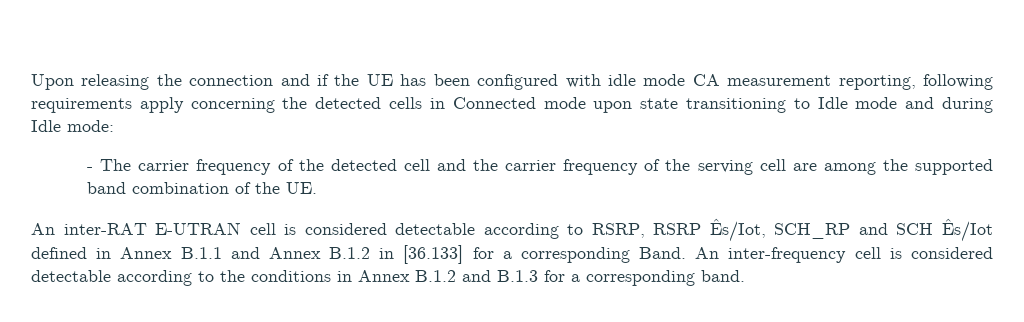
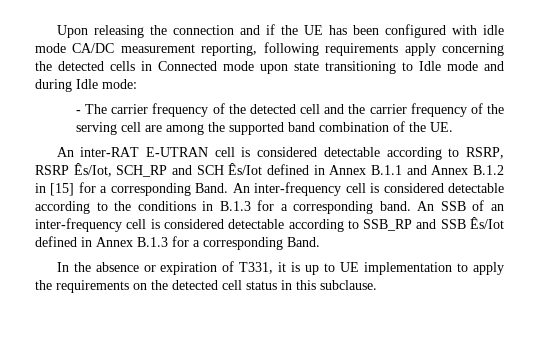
- Upon releasing the connection and if the UE has been configured with idle mode CA measurement reporting, following requirements apply concerning the detected cells in Connected mode upon state transitioning to Idle mode and during Idle mode:
+ Upon releasing the connection and if the UE has been configured with idle mode CA/DC measurement reporting, following requirements apply concerning the detected cells in Connected mode upon state transitioning to Idle mode and during Idle mode:
- An inter-RAT E-UTRAN cell is considered detectable according to RSRP, RSRP Ês/Iot, SCH_RP and SCH Ês/Iot defined in Annex B.1.1 and Annex B.1.2 in [36.133] for a corresponding Band.
+ An inter-RAT E-UTRAN cell is considered detectable according to RSRP, RSRP Ês/Iot, SCH_RP and SCH Ês/Iot defined in Annex B.1.1 and Annex B.1.2 in [15] for a corresponding Band.
- An inter-frequency cell is considered detectable according to the conditions in Annex B.1.2 and B.1.3 for a corresponding band.
+ An inter-frequency cell is considered detectable according to the conditions in B.1.3 for a corresponding band.
+ An SSB of an inter-frequency cell is considered detectable according to SSB_RP and SSB Ês/Iot defined in Annex B.1.3 for a corresponding Band.
+ In the absence or expiration of T331, it is up to UE implementation to apply the requirements on the detected cell status in this subclause.

